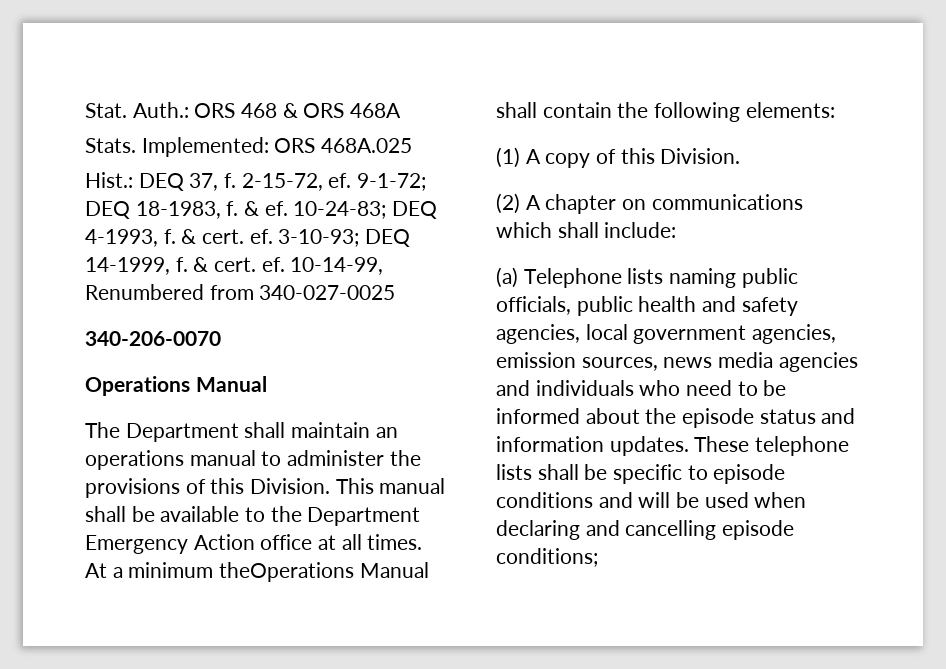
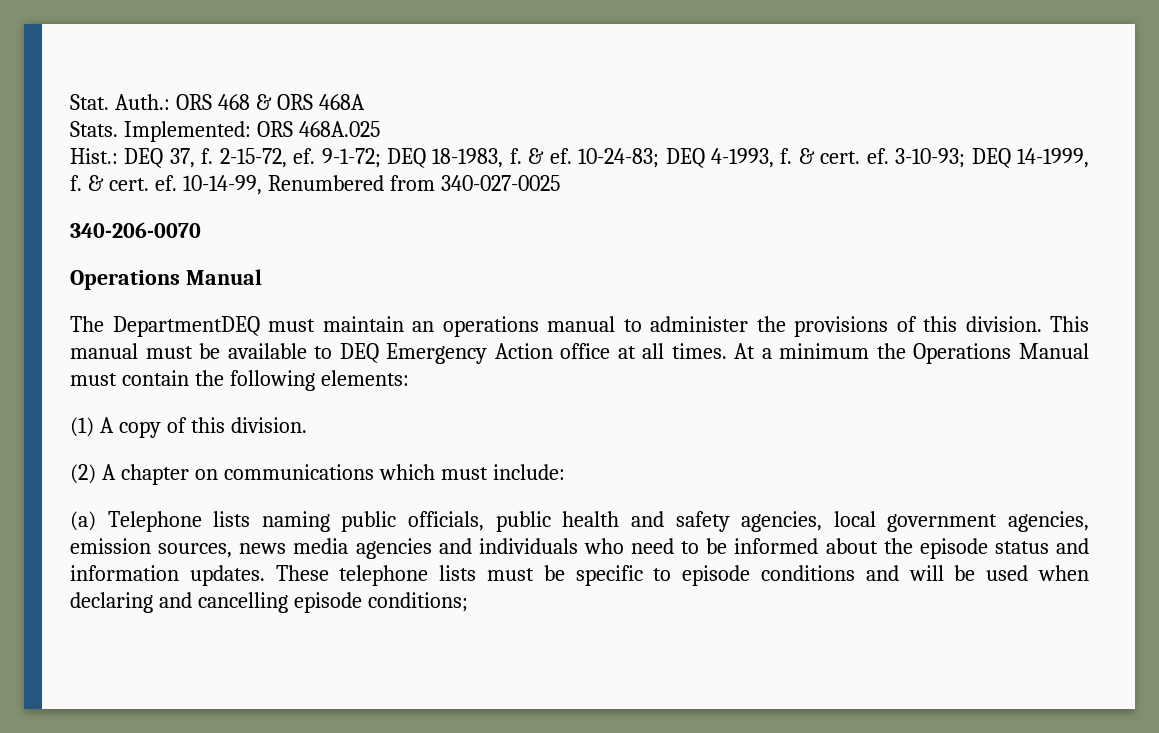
- The Department shall maintain an operations manual to administer the provisions of this Division.
+ The DepartmentDEQ must maintain an operations manual to administer the provisions of this division.
- This manual shall be available to the Department Emergency Action office at all times.
+ This manual must be available to DEQ Emergency Action office at all times.
- At a minimum theOperations Manual shall contain the following elements:
+ At a minimum the Operations Manual must contain the following elements:
- (1) A copy of this Division.
+ (1) A copy of this division.
- (2) A chapter on communications which shall include:
+ (2) A chapter on communications which must include:
- These telephone lists shall be specific to episode conditions and will be used when declaring and cancelling episode conditions;
+ These telephone lists must be specific to episode conditions and will be used when declaring and cancelling episode conditions;

